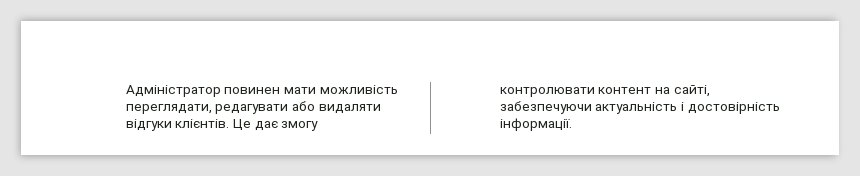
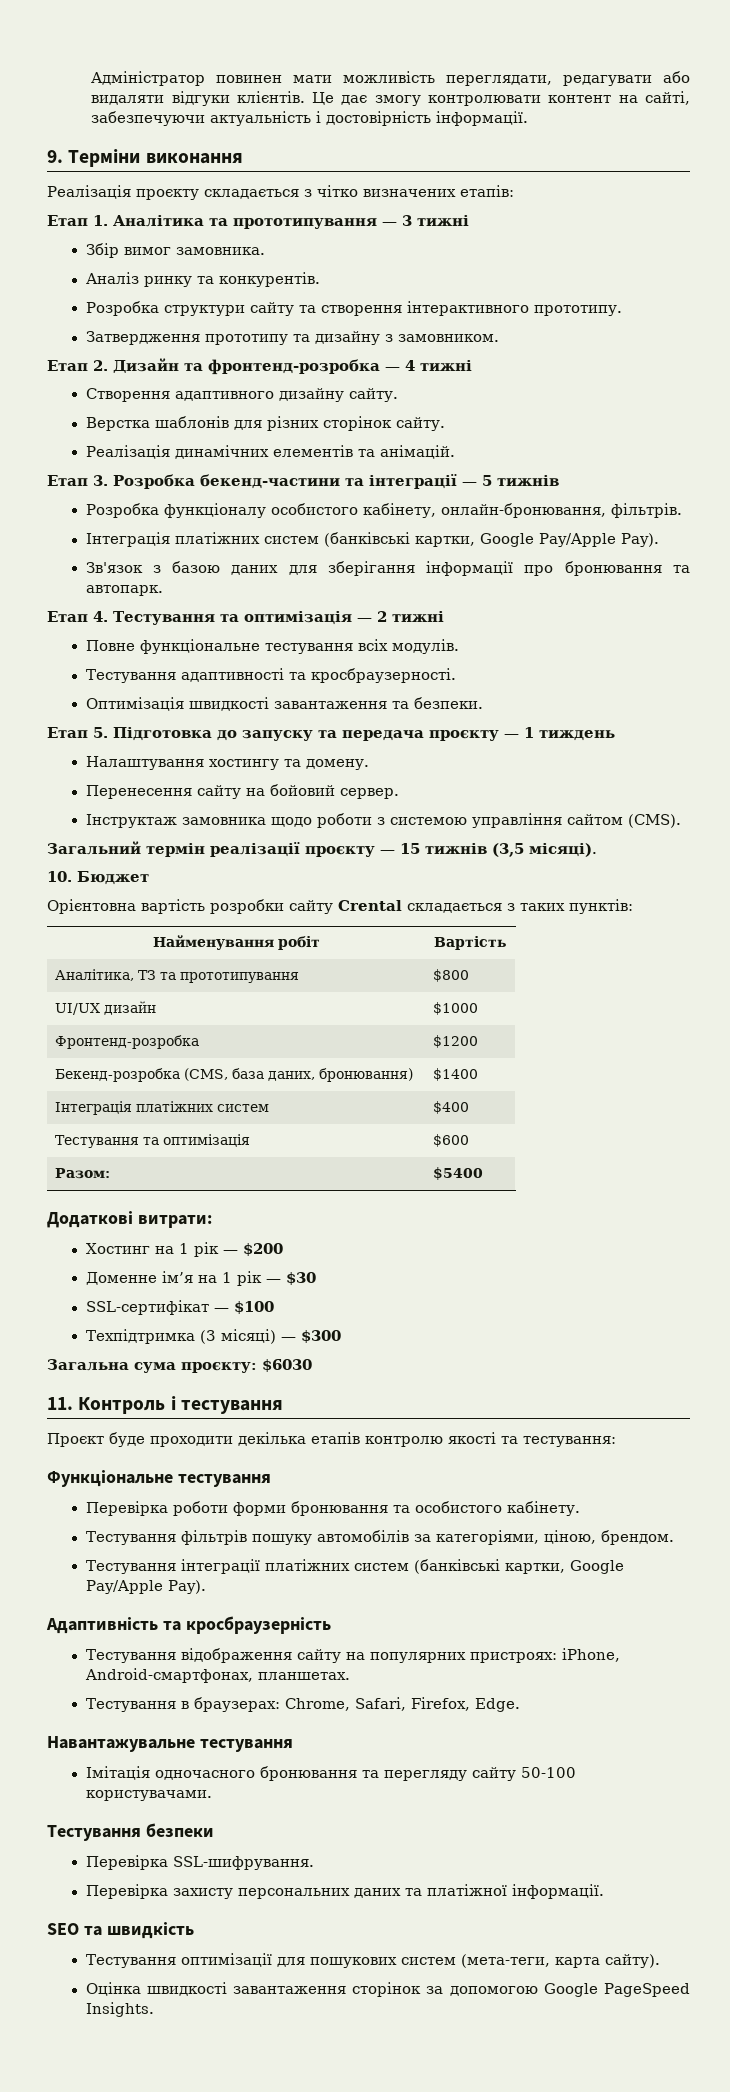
+ 9. Терміни виконання
+ Реалізація проєкту складається з чітко визначених етапів:
+ Етап 1. Аналітика та прототипування — 3 тижні
+ Збір вимог замовника.
+ Аналіз ринку та конкурентів.
+ Розробка структури сайту та створення інтерактивного прототипу.
+ Затвердження прототипу та дизайну з замовником.
+ Етап 2. Дизайн та фронтенд-розробка — 4 тижні
+ Створення адаптивного дизайну сайту.
+ Верстка шаблонів для різних сторінок сайту.
+ Реалізація динамічних елементів та анімацій.
+ Етап 3. Розробка бекенд-частини та інтеграції — 5 тижнів
+ Розробка функціоналу особистого кабінету, онлайн-бронювання, фільтрів.
+ Інтеграція платіжних систем (банківські картки, Google Pay/Apple Pay).
+ Зв'язок з базою даних для зберігання інформації про бронювання та автопарк.
+ Етап 4. Тестування та оптимізація — 2 тижні
+ Повне функціональне тестування всіх модулів.
+ Тестування адаптивності та кросбраузерності.
+ Оптимізація швидкості завантаження та безпеки.
+ Етап 5. Підготовка до запуску та передача проєкту — 1 тиждень
+ Налаштування хостингу та домену.
+ Перенесення сайту на бойовий сервер.
+ Інструктаж замовника щодо роботи з системою управління сайтом (CMS).
+ Загальний термін реалізації проєкту — 15 тижнів (3,5 місяці).
+ 10. Бюджет
+ Орієнтовна вартість розробки сайту Crental складається з таких пунктів:
+ Найменування робіт | Вартість
+ Аналітика, ТЗ та прототипування | $800
+ UI/UX дизайн | $1000
+ Фронтенд-розробка | $1200
+ Бекенд-розробка (CMS, база даних, бронювання) | $1400
+ Інтеграція платіжних систем | $400
+ Тестування та оптимізація | $600
+ Разом: | $5400
+ Додаткові витрати:
+ Хостинг на 1 рік — $200
+ Доменне ім’я на 1 рік — $30
+ SSL-сертифікат — $100
+ Техпідтримка (3 місяці) — $300
+ Загальна сума проєкту: $6030
+ 11. Контроль і тестування
+ Проєкт буде проходити декілька етапів контролю якості та тестування:
+ Функціональне тестування
+ Перевірка роботи форми бронювання та особистого кабінету.
+ Тестування фільтрів пошуку автомобілів за категоріями, ціною, брендом.
+ Тестування інтеграції платіжних систем (банківські картки, Google Pay/Apple Pay).
+ Адаптивність та кросбраузерність
+ Тестування відображення сайту на популярних пристроях: iPhone, Android-смартфонах, планшетах.
+ Тестування в браузерах: Chrome, Safari, Firefox, Edge.
+ Навантажувальне тестування
+ Імітація одночасного бронювання та перегляду сайту 50-100 користувачами.
+ Тестування безпеки
+ Перевірка SSL-шифрування.
+ Перевірка захисту персональних даних та платіжної інформації.
+ SEO та швидкість
+ Тестування оптимізації для пошукових систем (мета-теги, карта сайту).
+ Оцінка швидкості завантаження сторінок за допомогою Google PageSpeed Insights.

